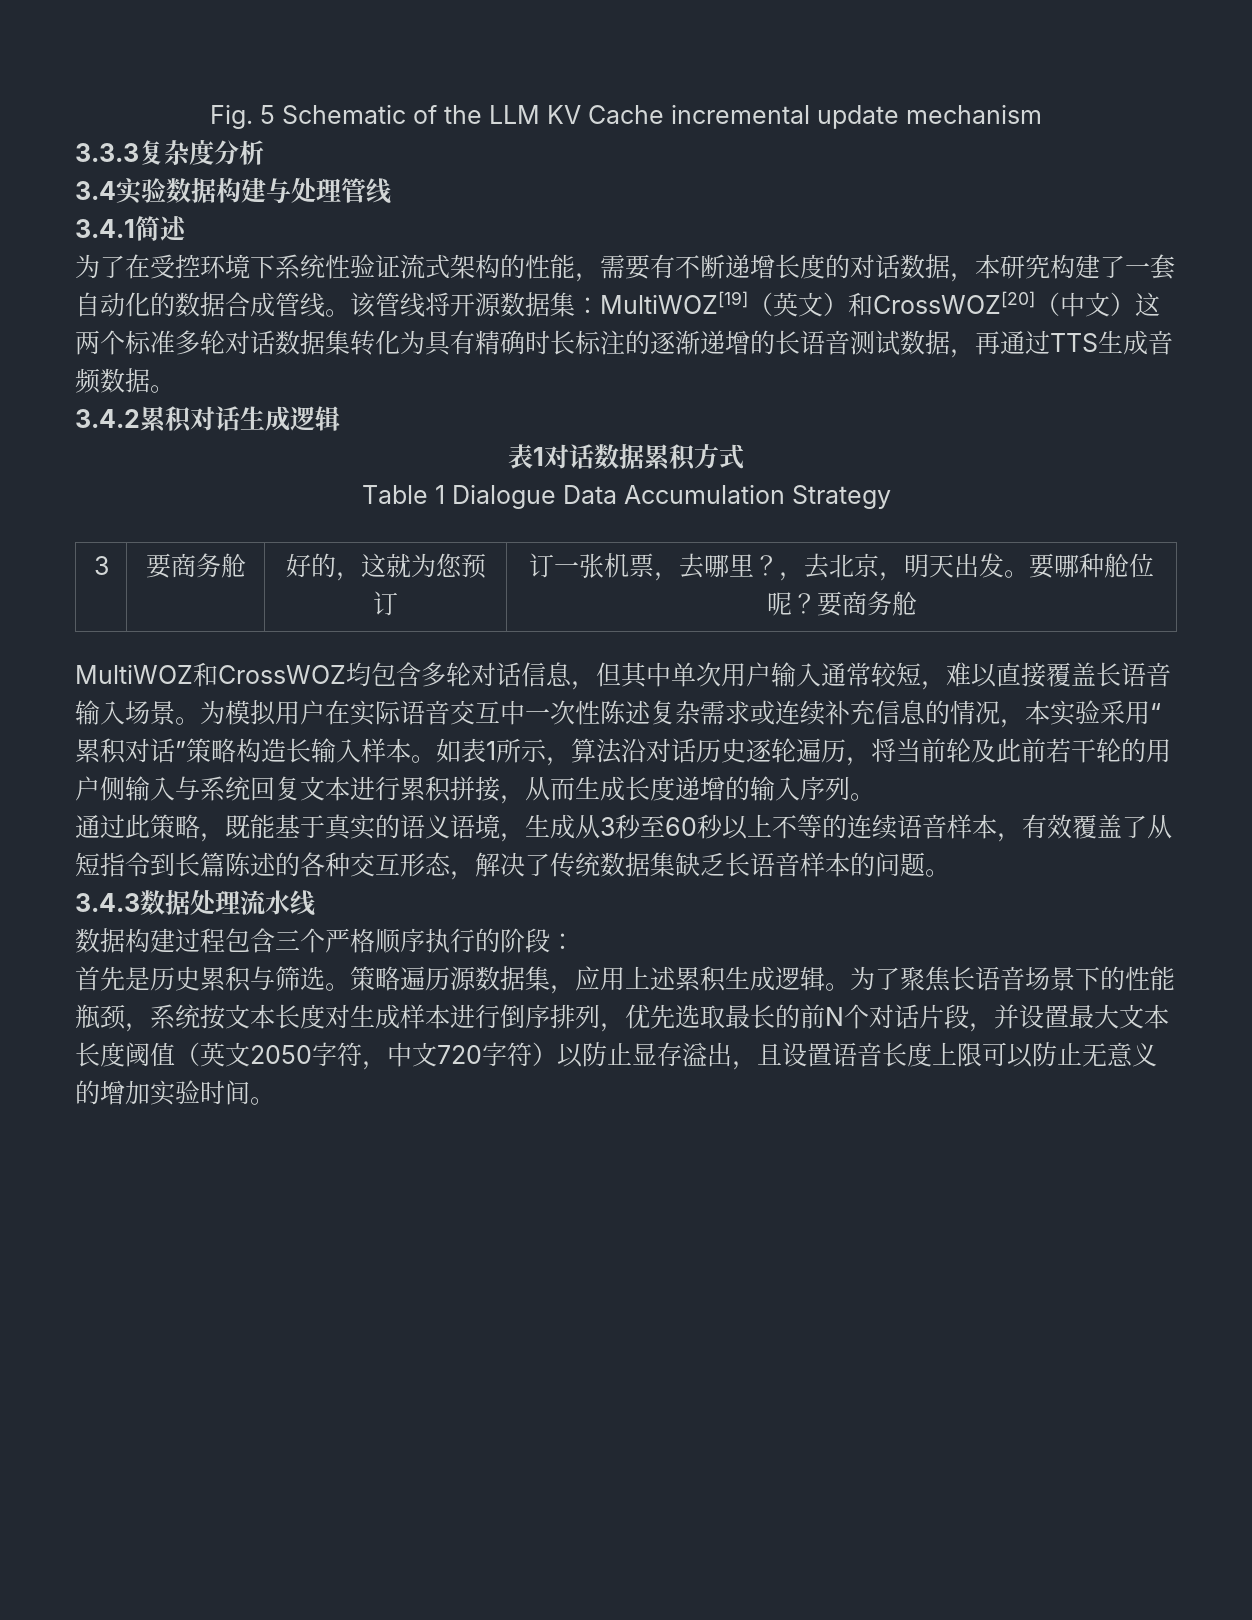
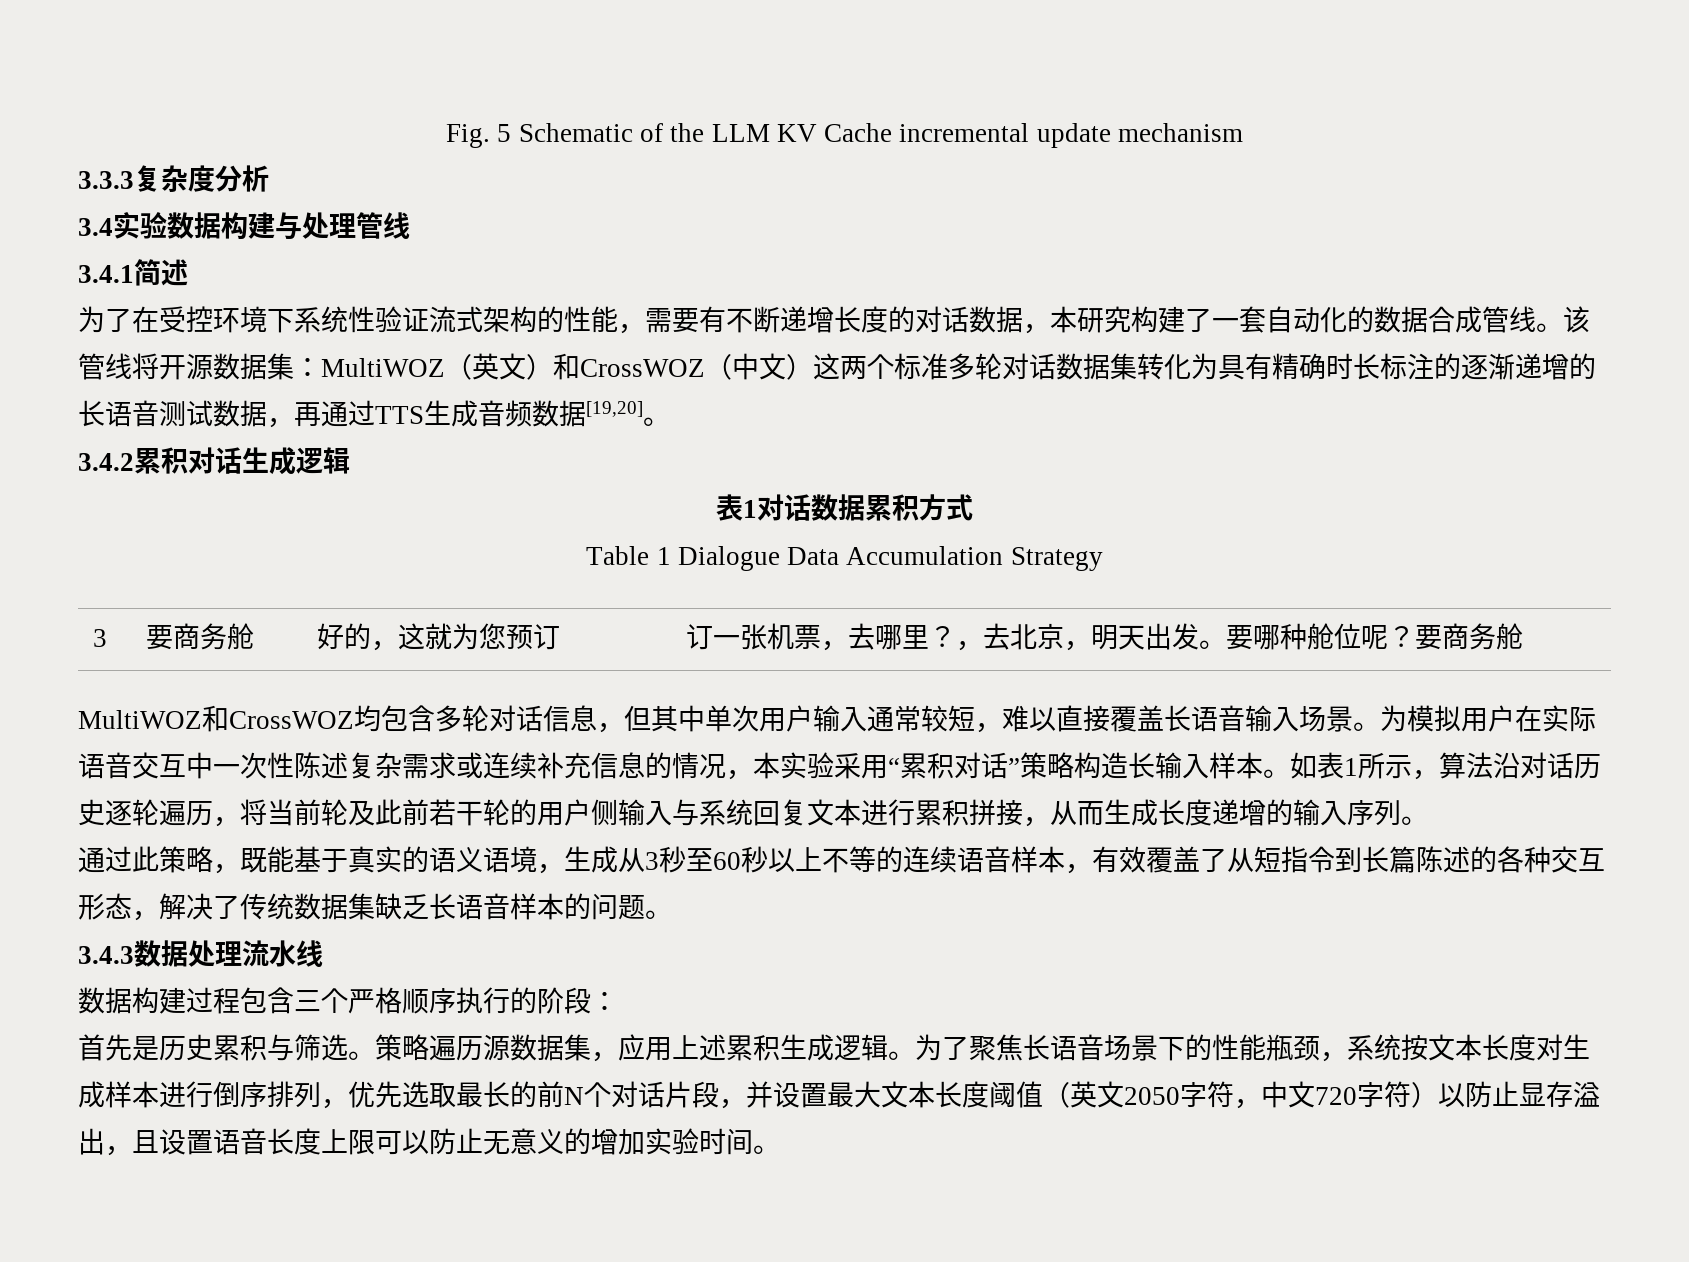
- 该管线将开源数据集：MultiWOZ[19]（英文）和CrossWOZ[20]（中文）这两个标准多轮对话数据集转化为具有精确时长标注的逐渐递增的长语音测试数据，再通过TTS生成音频数据。
+ 该管线将开源数据集：MultiWOZ（英文）和CrossWOZ（中文）这两个标准多轮对话数据集转化为具有精确时长标注的逐渐递增的长语音测试数据，再通过TTS生成音频数据[19,20]。

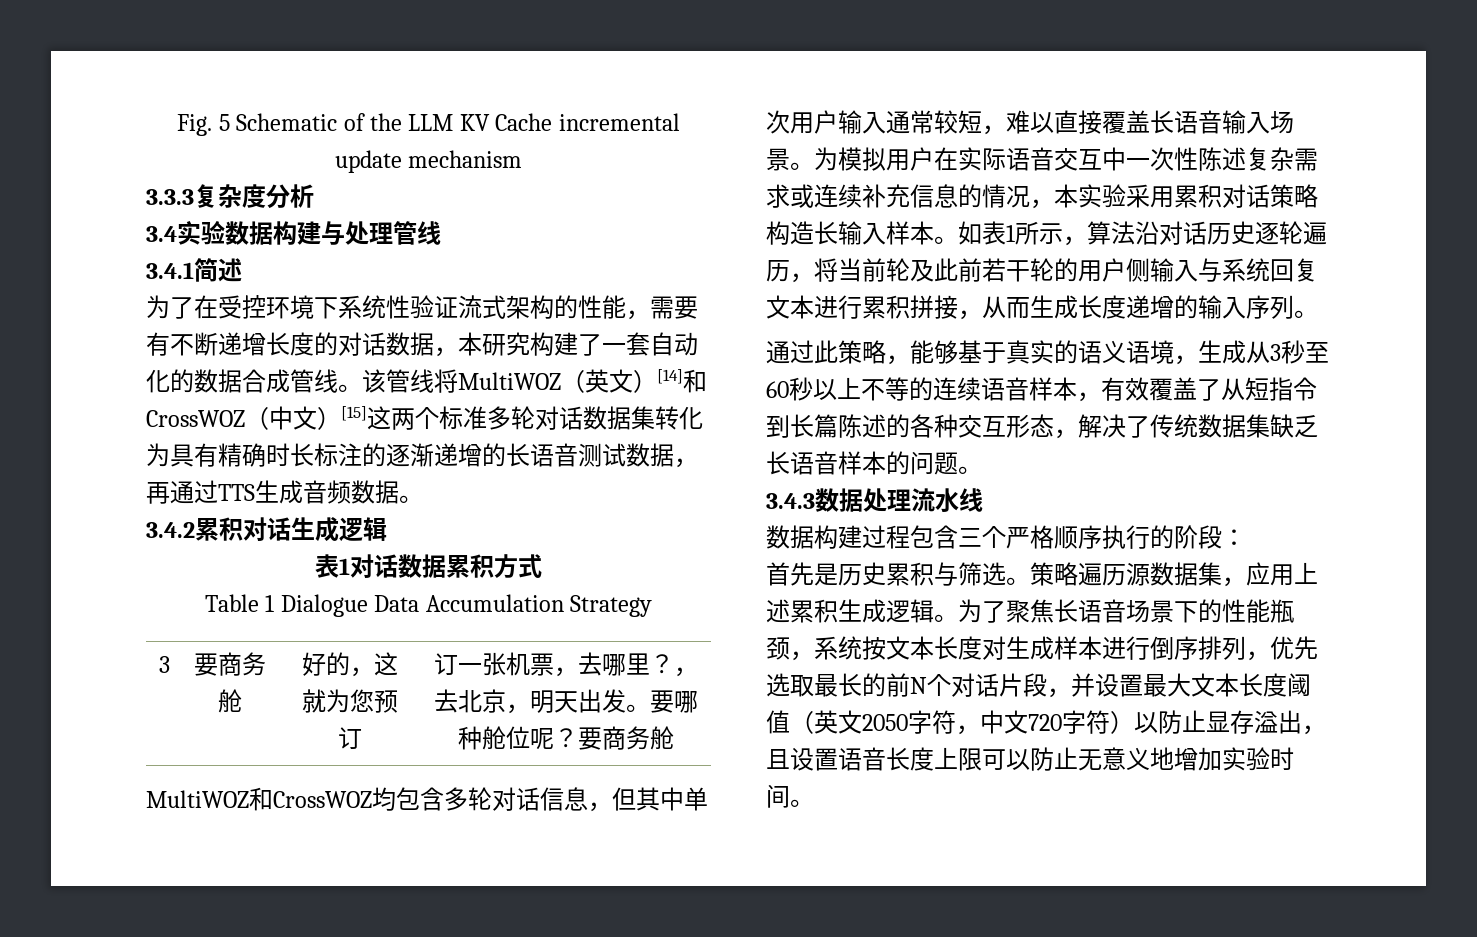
- 该管线将开源数据集：MultiWOZ（英文）和CrossWOZ（中文）这两个标准多轮对话数据集转化为具有精确时长标注的逐渐递增的长语音测试数据，再通过TTS生成音频数据[19,20]。
+ 该管线将MultiWOZ（英文）[14]和CrossWOZ（中文）[15]这两个标准多轮对话数据集转化为具有精确时长标注的逐渐递增的长语音测试数据，再通过TTS生成音频数据。
- 为模拟用户在实际语音交互中一次性陈述复杂需求或连续补充信息的情况，本实验采用“累积对话”策略构造长输入样本。
+ 为模拟用户在实际语音交互中一次性陈述复杂需求或连续补充信息的情况，本实验采用累积对话策略构造长输入样本。
- 通过此策略，既能基于真实的语义语境，生成从3秒至60秒以上不等的连续语音样本，有效覆盖了从短指令到长篇陈述的各种交互形态，解决了传统数据集缺乏长语音样本的问题。
+ 通过此策略，能够基于真实的语义语境，生成从3秒至60秒以上不等的连续语音样本，有效覆盖了从短指令到长篇陈述的各种交互形态，解决了传统数据集缺乏长语音样本的问题。
- 为了聚焦长语音场景下的性能瓶颈，系统按文本长度对生成样本进行倒序排列，优先选取最长的前N个对话片段，并设置最大文本长度阈值（英文2050字符，中文720字符）以防止显存溢出，且设置语音长度上限可以防止无意义的增加实验时间。
+ 为了聚焦长语音场景下的性能瓶颈，系统按文本长度对生成样本进行倒序排列，优先选取最长的前N个对话片段，并设置最大文本长度阈值（英文2050字符，中文720字符）以防止显存溢出，且设置语音长度上限可以防止无意义地增加实验时间。

